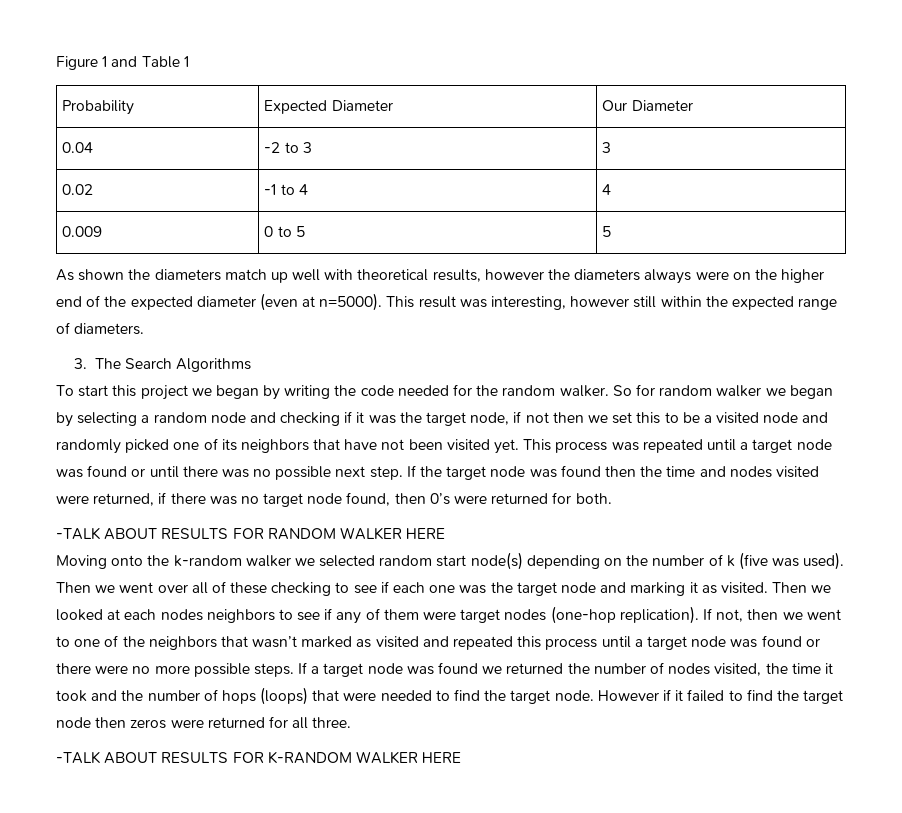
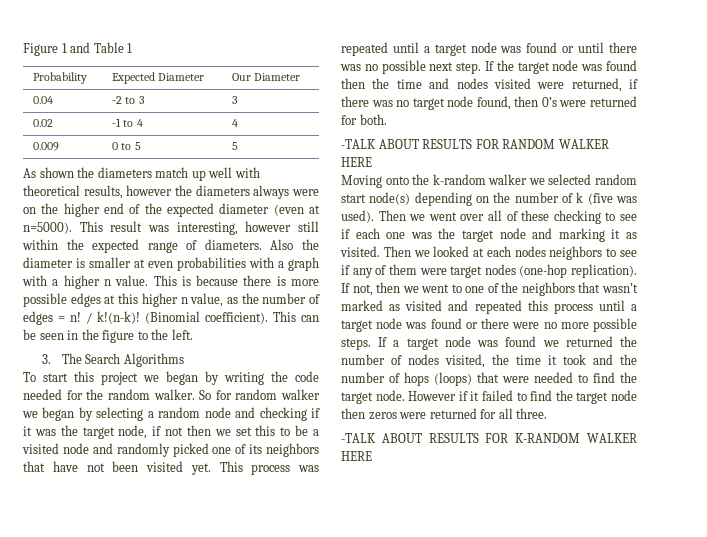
+ Also the diameter is smaller at even probabilities with a graph with a higher n value. This is because there is more possible edges at this higher n value, as the number of edges = n! / k!(n-k)! (Binomial coefficient). This can be seen in the figure to the left.

